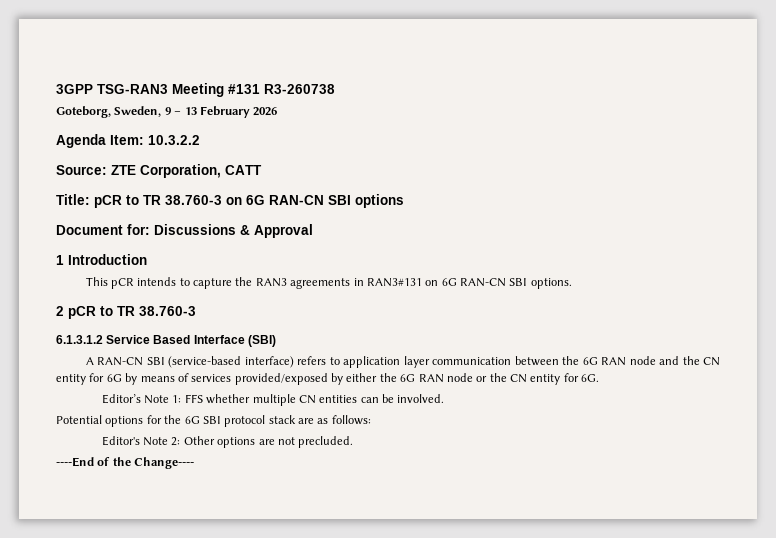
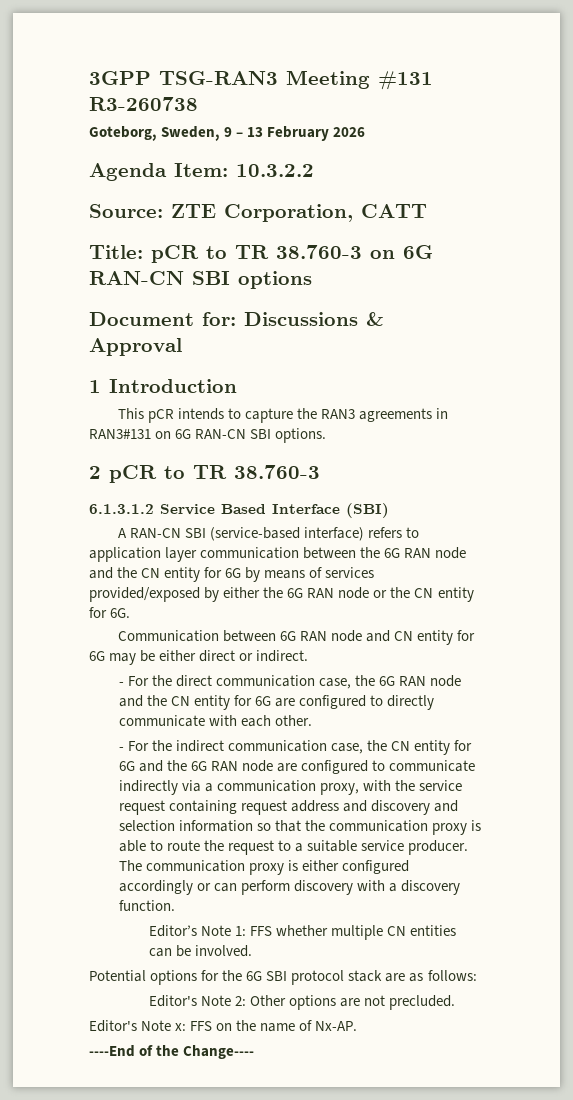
+ Communication between 6G RAN node and CN entity for 6G may be either direct or indirect.
+ - For the direct communication case, the 6G RAN node and the CN entity for 6G are configured to directly communicate with each other.
+ - For the indirect communication case, the CN entity for 6G and the 6G RAN node are configured to communicate indirectly via a communication proxy, with the service request containing request address and discovery and selection information so that the communication proxy is able to route the request to a suitable service producer. The communication proxy is either configured accordingly or can perform discovery with a discovery function.
+ Editor's Note x: FFS on the name of Nx-AP.

